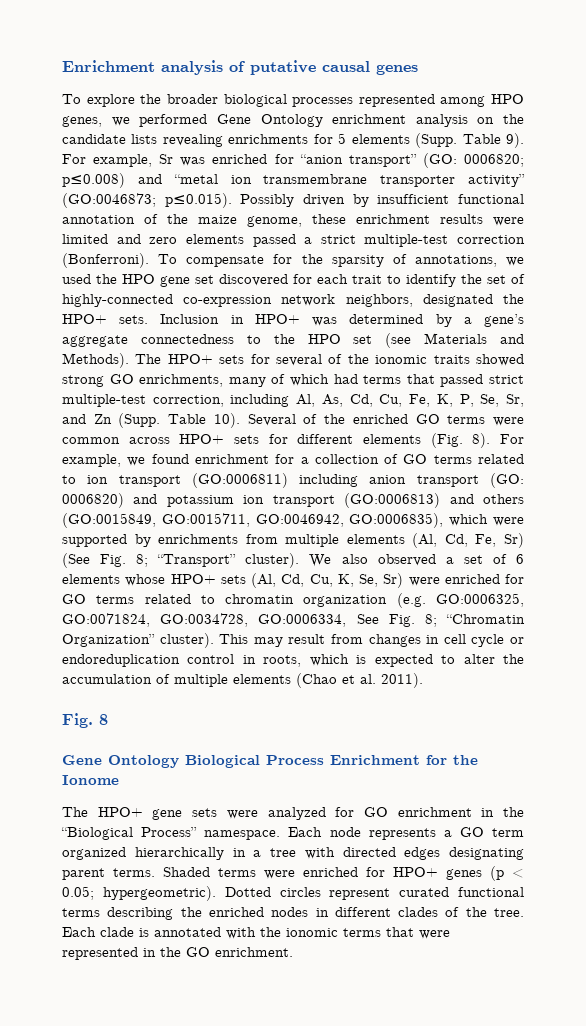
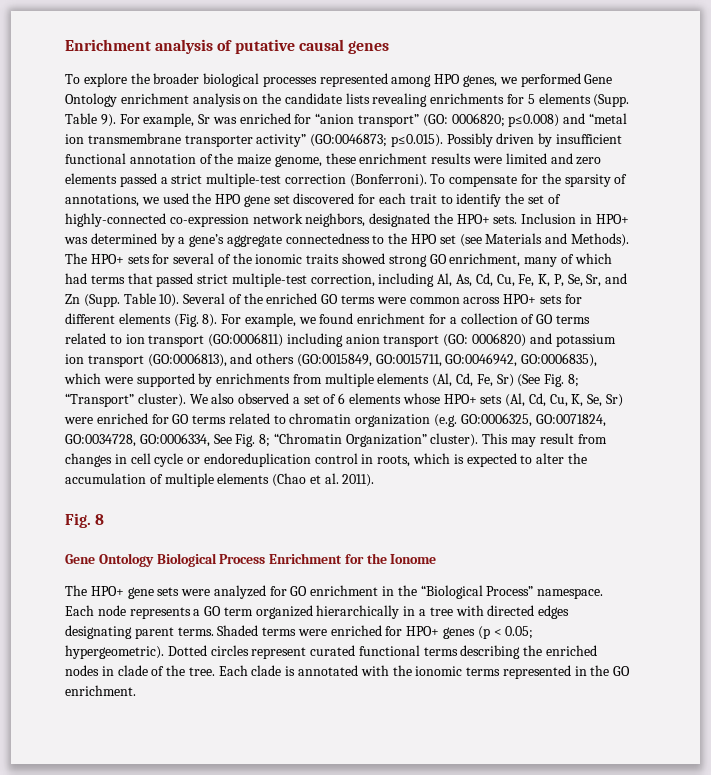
- The HPO+ sets for several of the ionomic traits showed strong GO enrichments, many of which had terms that passed strict multiple-test correction, including Al, As, Cd, Cu, Fe, K, P, Se, Sr, and Zn (Supp.
+ The HPO+ sets for several of the ionomic traits showed strong GO enrichment, many of which had terms that passed strict multiple-test correction, including Al, As, Cd, Cu, Fe, K, P, Se, Sr, and Zn (Supp.
- For example, we found enrichment for a collection of GO terms related to ion transport (GO:0006811) including anion transport (GO: 0006820) and potassium ion transport (GO:0006813) and others (GO:0015849, GO:0015711, GO:0046942, GO:0006835), which were supported by enrichments from multiple elements (Al, Cd, Fe, Sr) (See Fig. 8; “Transport” cluster).
+ For example, we found enrichment for a collection of GO terms related to ion transport (GO:0006811) including anion transport (GO: 0006820) and potassium ion transport (GO:0006813), and others (GO:0015849, GO:0015711, GO:0046942, GO:0006835), which were supported by enrichments from multiple elements (Al, Cd, Fe, Sr) (See Fig. 8; “Transport” cluster).
- Dotted circles represent curated functional terms describing the enriched nodes in different clades of the tree.
+ Dotted circles represent curated functional terms describing the enriched nodes in clade of the tree.
- Each clade is annotated with the ionomic terms that were represented in the GO enrichment.
+ Each clade is annotated with the ionomic terms represented in the GO enrichment.

